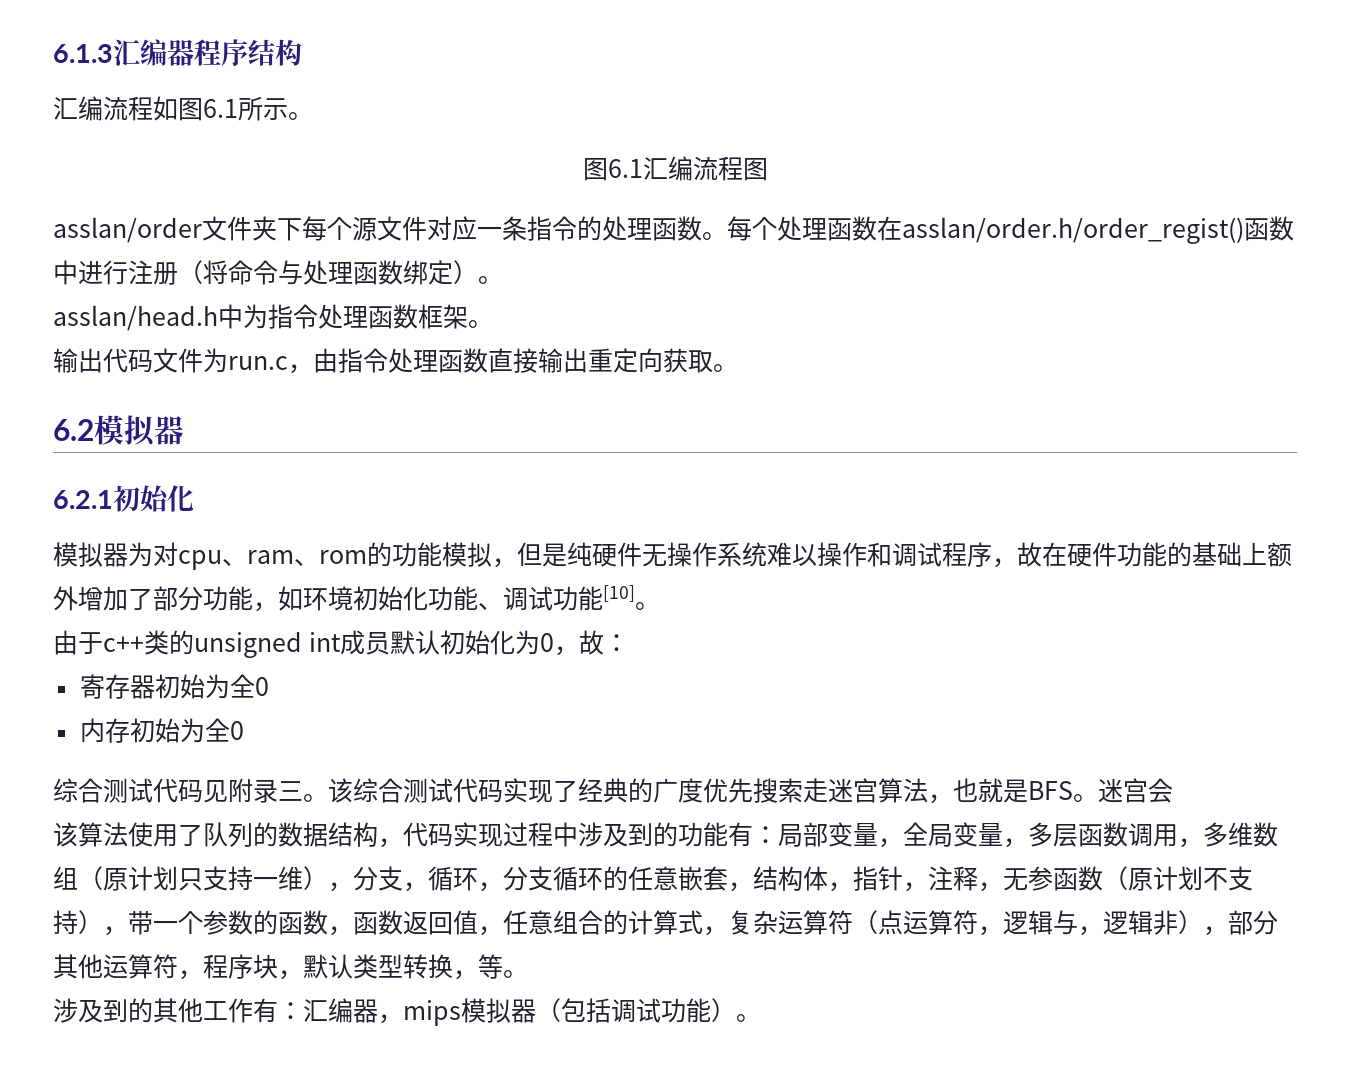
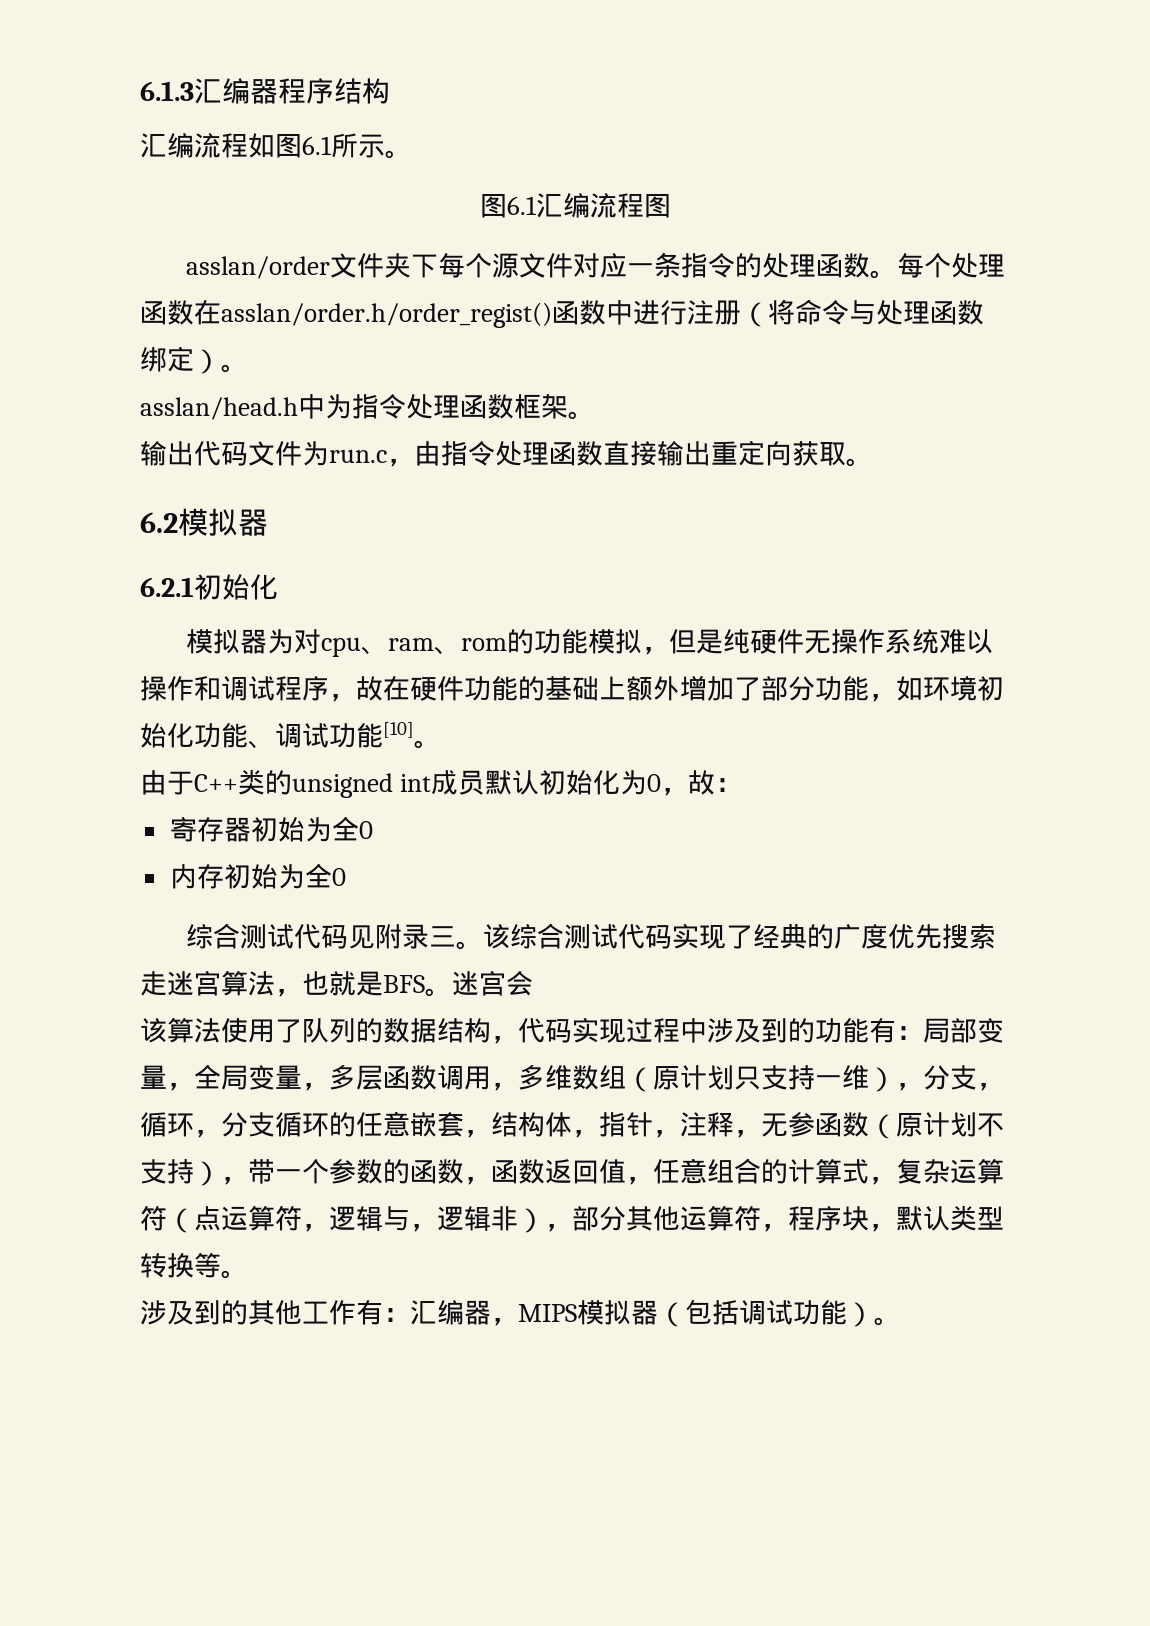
- 由于c++类的unsigned int成员默认初始化为0，故：
+ 由于C++类的unsigned int成员默认初始化为0，故：
- 局部变量，全局变量，多层函数调用，多维数组（原计划只支持一维），分支，循环，分支循环的任意嵌套，结构体，指针，注释，无参函数（原计划不支持），带一个参数的函数，函数返回值，任意组合的计算式，复杂运算符（点运算符，逻辑与，逻辑非），部分其他运算符，程序块，默认类型转换，等。
+ 局部变量，全局变量，多层函数调用，多维数组（原计划只支持一维），分支，循环，分支循环的任意嵌套，结构体，指针，注释，无参函数（原计划不支持），带一个参数的函数，函数返回值，任意组合的计算式，复杂运算符（点运算符，逻辑与，逻辑非），部分其他运算符，程序块，默认类型转换等。
- 涉及到的其他工作有：汇编器，mips模拟器（包括调试功能）。
+ 涉及到的其他工作有：汇编器，MIPS模拟器（包括调试功能）。

